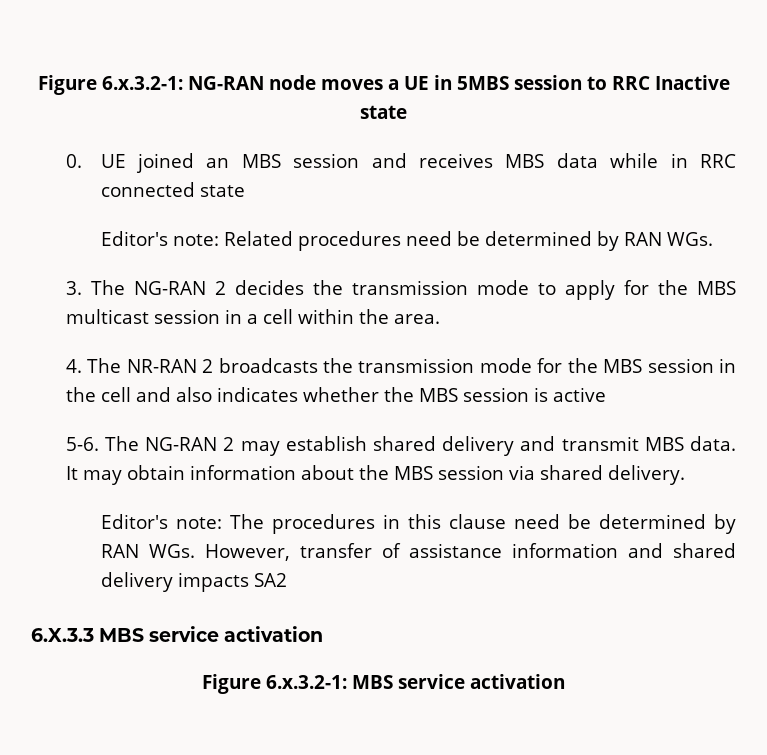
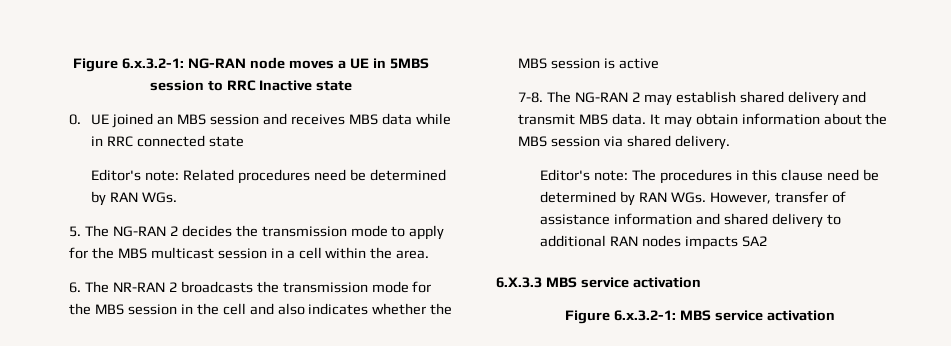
- 3. The NG-RAN 2 decides the transmission mode to apply for the MBS multicast session in a cell within the area.
+ 5. The NG-RAN 2 decides the transmission mode to apply for the MBS multicast session in a cell within the area.
- 4. The NR-RAN 2 broadcasts the transmission mode for the MBS session in the cell and also indicates whether the MBS session is active
+ 6. The NR-RAN 2 broadcasts the transmission mode for the MBS session in the cell and also indicates whether the MBS session is active
- 5-6.
+ 7-8.
- Editor's note: The procedures in this clause need be determined by RAN WGs. However, transfer of assistance information and shared delivery impacts SA2
+ Editor's note: The procedures in this clause need be determined by RAN WGs. However, transfer of assistance information and shared delivery to additional RAN nodes impacts SA2

